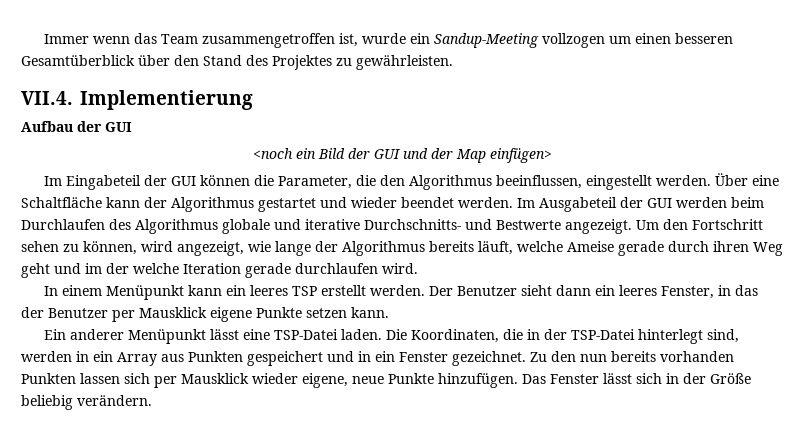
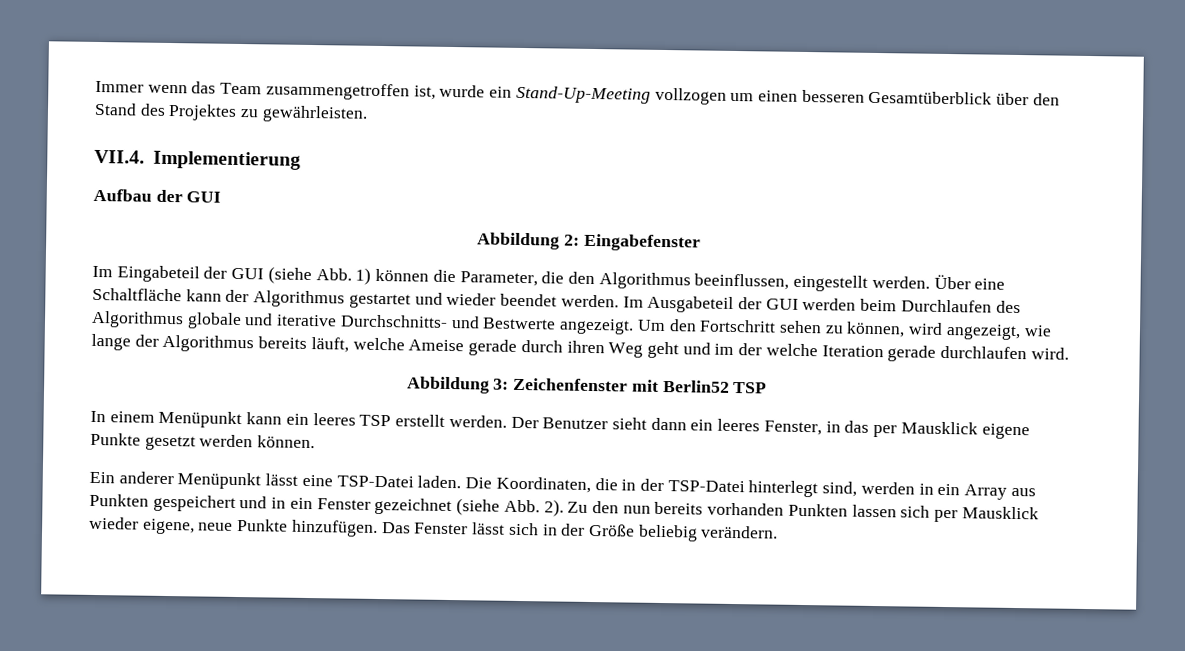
- Immer wenn das Team zusammengetroffen ist, wurde ein Sandup-Meeting vollzogen um einen besseren Gesamtüberblick über den Stand des Projektes zu gewährleisten.
+ Immer wenn das Team zusammengetroffen ist, wurde ein Stand-Up-Meeting vollzogen um einen besseren Gesamtüberblick über den Stand des Projektes zu gewährleisten.
- <noch ein Bild der GUI und der Map einfügen>
+ Abbildung 2: Eingabefenster
- Im Eingabeteil der GUI können die Parameter, die den Algorithmus beeinflussen, eingestellt werden.
+ Im Eingabeteil der GUI (siehe Abb. 1) können die Parameter, die den Algorithmus beeinflussen, eingestellt werden.
+ Abbildung 3: Zeichenfenster mit Berlin52 TSP
- Der Benutzer sieht dann ein leeres Fenster, in das der Benutzer per Mausklick eigene Punkte setzen kann.
+ Der Benutzer sieht dann ein leeres Fenster, in das per Mausklick eigene Punkte gesetzt werden können.
- Die Koordinaten, die in der TSP-Datei hinterlegt sind, werden in ein Array aus Punkten gespeichert und in ein Fenster gezeichnet.
+ Die Koordinaten, die in der TSP-Datei hinterlegt sind, werden in ein Array aus Punkten gespeichert und in ein Fenster gezeichnet (siehe Abb. 2).

